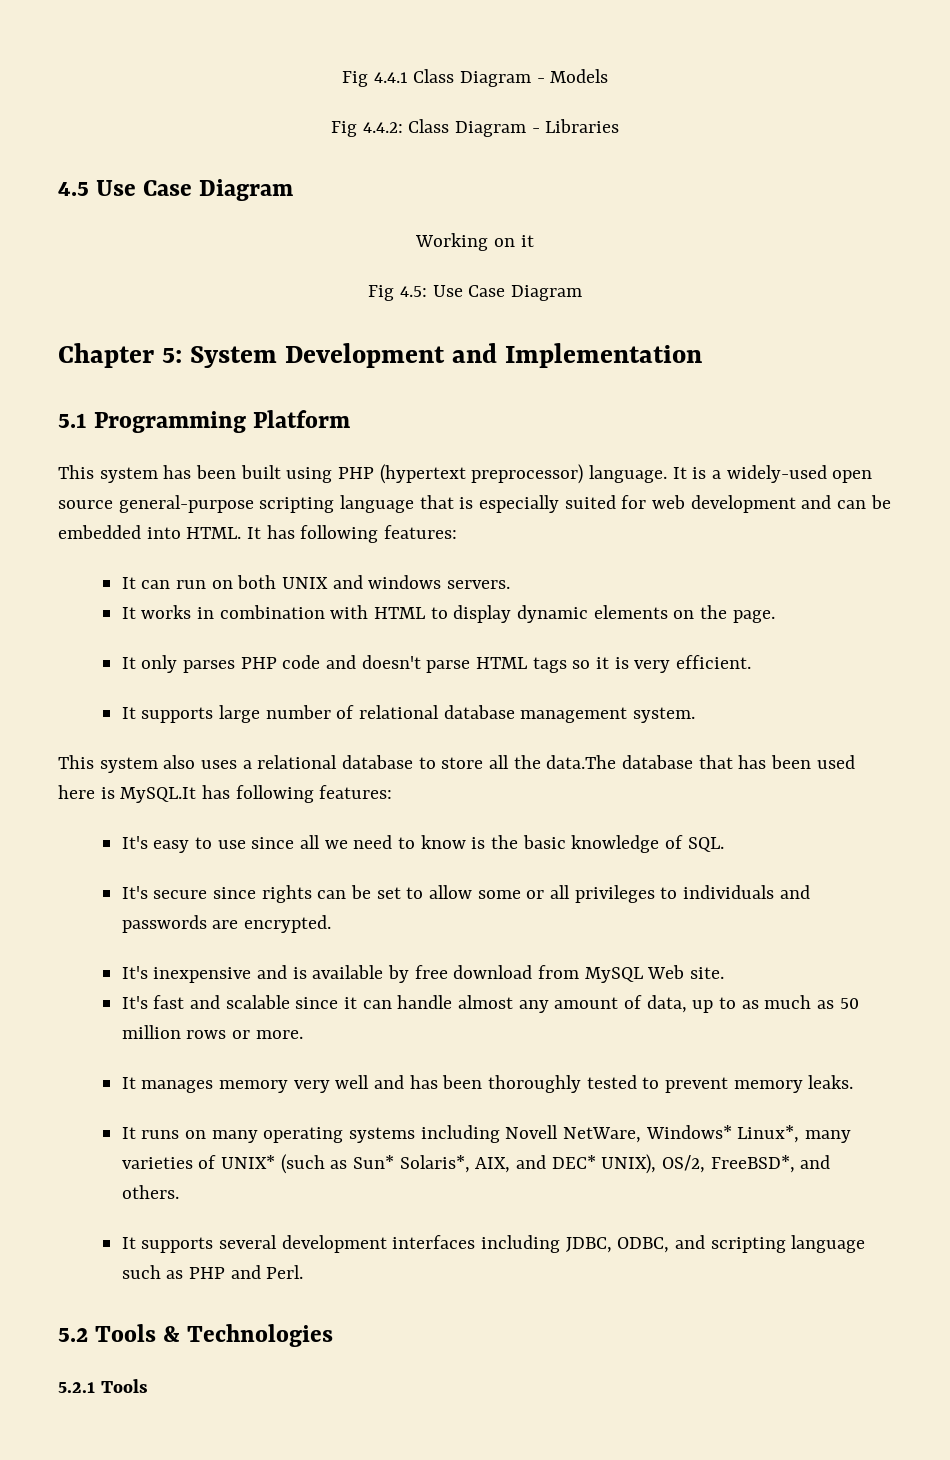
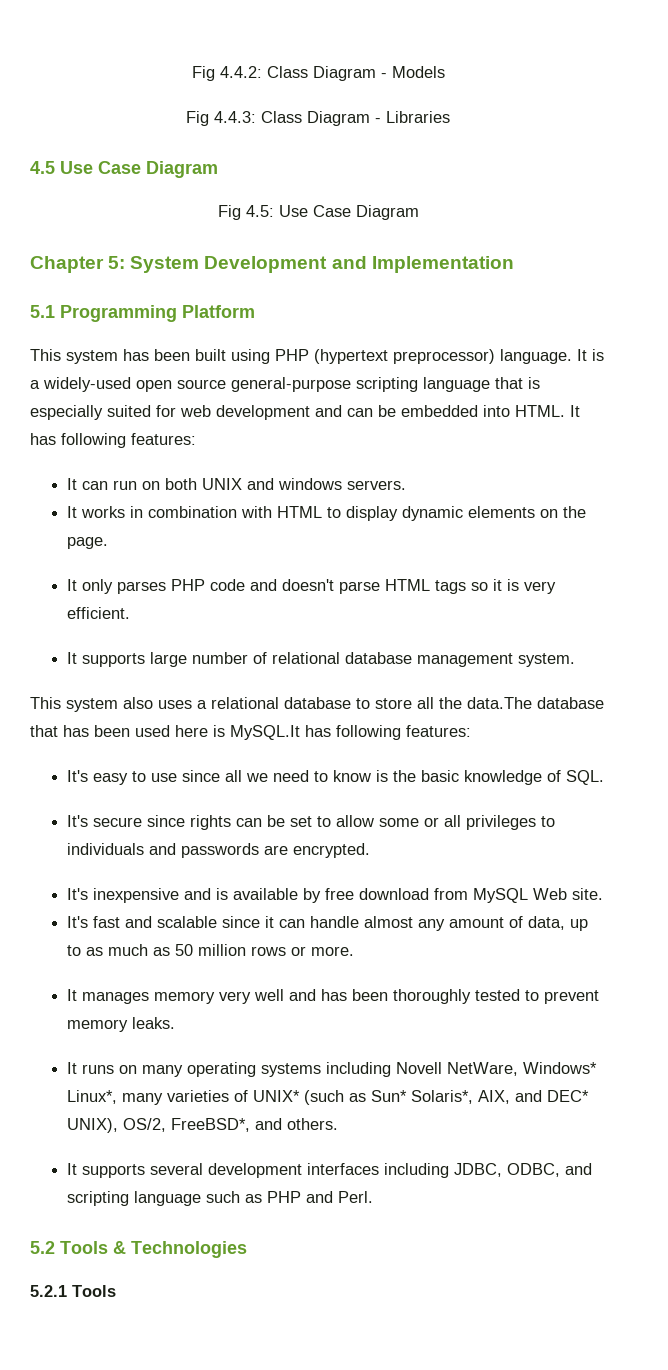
- Fig 4.4.1 Class Diagram - Models
+ Fig 4.4.2: Class Diagram - Models
- Fig 4.4.2: Class Diagram - Libraries
+ Fig 4.4.3: Class Diagram - Libraries
- Working on it

